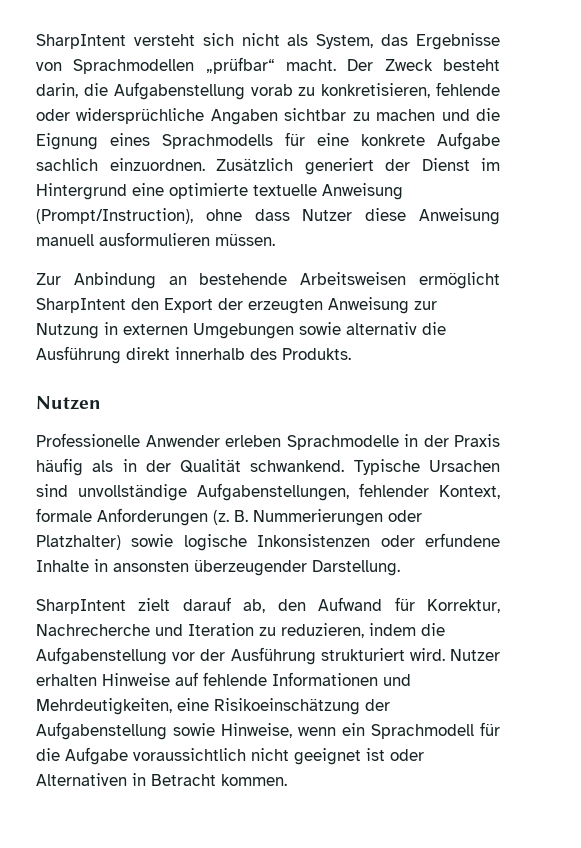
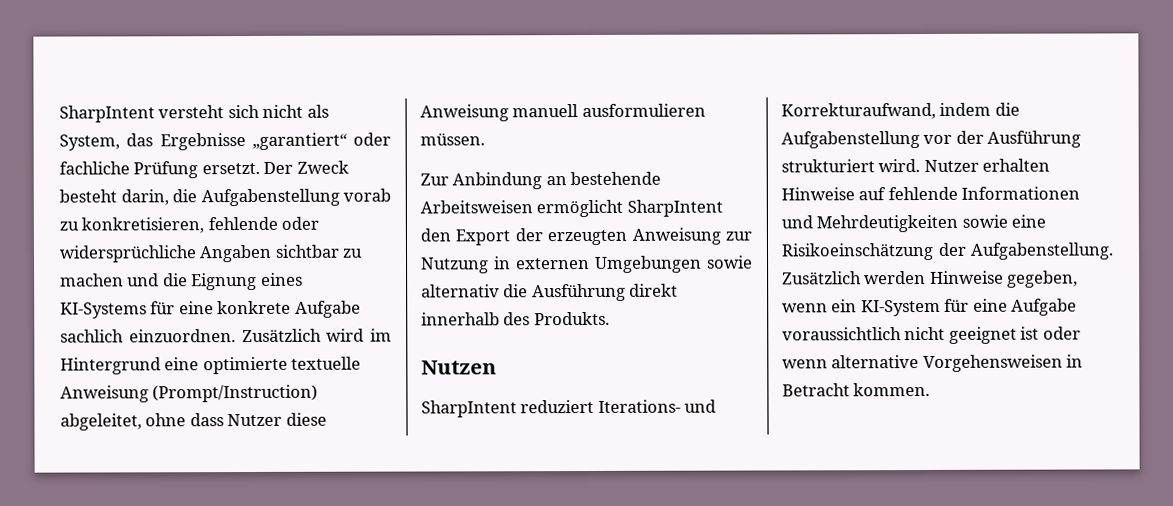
- SharpIntent versteht sich nicht als System, das Ergebnisse von Sprachmodellen „prüfbar“ macht.
+ SharpIntent versteht sich nicht als System, das Ergebnisse „garantiert“ oder fachliche Prüfung ersetzt.
- Der Zweck besteht darin, die Aufgabenstellung vorab zu konkretisieren, fehlende oder widersprüchliche Angaben sichtbar zu machen und die Eignung eines Sprachmodells für eine konkrete Aufgabe sachlich einzuordnen.
+ Der Zweck besteht darin, die Aufgabenstellung vorab zu konkretisieren, fehlende oder widersprüchliche Angaben sichtbar zu machen und die Eignung eines KI-Systems für eine konkrete Aufgabe sachlich einzuordnen.
- Zusätzlich generiert der Dienst im Hintergrund eine optimierte textuelle Anweisung (Prompt/Instruction), ohne dass Nutzer diese Anweisung manuell ausformulieren müssen.
+ Zusätzlich wird im Hintergrund eine optimierte textuelle Anweisung (Prompt/Instruction) abgeleitet, ohne dass Nutzer diese Anweisung manuell ausformulieren müssen.
- Professionelle Anwender erleben Sprachmodelle in der Praxis häufig als in der Qualität schwankend. Typische Ursachen sind unvollständige Aufgabenstellungen, fehlender Kontext, formale Anforderungen (z. B. Nummerierungen oder Platzhalter) sowie logische Inkonsistenzen oder erfundene Inhalte in ansonsten überzeugender Darstellung.
- SharpIntent zielt darauf ab, den Aufwand für Korrektur, Nachrecherche und Iteration zu reduzieren, indem die Aufgabenstellung vor der Ausführung strukturiert wird.
+ SharpIntent reduziert Iterations- und Korrekturaufwand, indem die Aufgabenstellung vor der Ausführung strukturiert wird.
- Nutzer erhalten Hinweise auf fehlende Informationen und Mehrdeutigkeiten, eine Risikoeinschätzung der Aufgabenstellung sowie Hinweise, wenn ein Sprachmodell für die Aufgabe voraussichtlich nicht geeignet ist oder Alternativen in Betracht kommen.
+ Nutzer erhalten Hinweise auf fehlende Informationen und Mehrdeutigkeiten sowie eine Risikoeinschätzung der Aufgabenstellung. Zusätzlich werden Hinweise gegeben, wenn ein KI-System für eine Aufgabe voraussichtlich nicht geeignet ist oder wenn alternative Vorgehensweisen in Betracht kommen.

